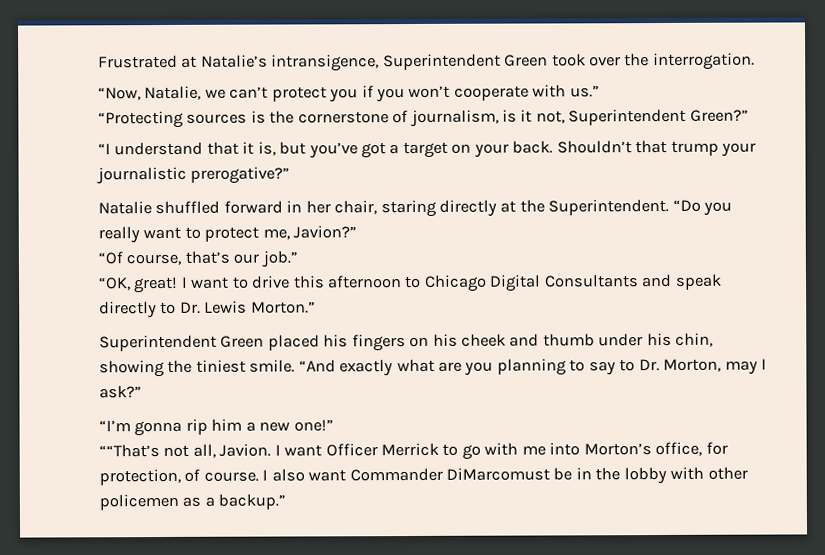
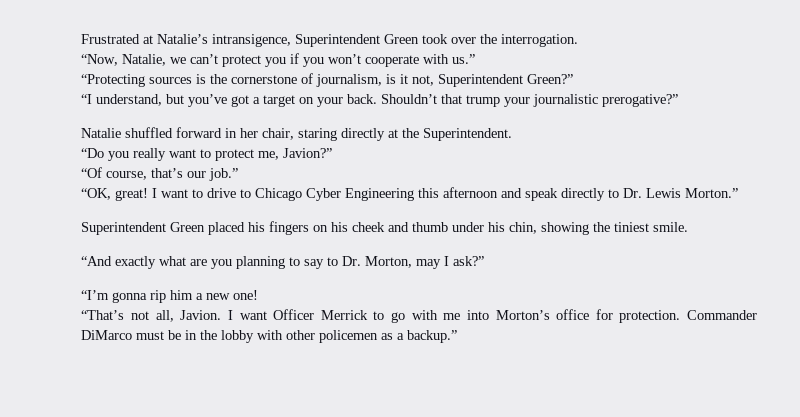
- “I understand that it is, but you’ve got a target on your back.
+ “I understand, but you’ve got a target on your back.
- Natalie shuffled forward in her chair, staring directly at the Superintendent. “Do you really want to protect me, Javion?”
+ Natalie shuffled forward in her chair, staring directly at the Superintendent.
+ “Do you really want to protect me, Javion?”
- I want to drive this afternoon to Chicago Digital Consultants and speak directly to Dr. Lewis Morton.”
+ I want to drive to Chicago Cyber Engineering this afternoon and speak directly to Dr. Lewis Morton.”
- Superintendent Green placed his fingers on his cheek and thumb under his chin, showing the tiniest smile. “And exactly what are you planning to say to Dr. Morton, may I ask?”
+ Superintendent Green placed his fingers on his cheek and thumb under his chin, showing the tiniest smile.
+ “And exactly what are you planning to say to Dr. Morton, may I ask?”
- “I’m gonna rip him a new one!”
- ““That’s not all, Javion.
+ “I’m gonna rip him a new one!
+ “That’s not all, Javion.
- I want Officer Merrick to go with me into Morton’s office, for protection, of course. I also want Commander DiMarcomust be in the lobby with other policemen as a backup.”
+ I want Officer Merrick to go with me into Morton’s office for protection. Commander DiMarco must be in the lobby with other policemen as a backup.”

